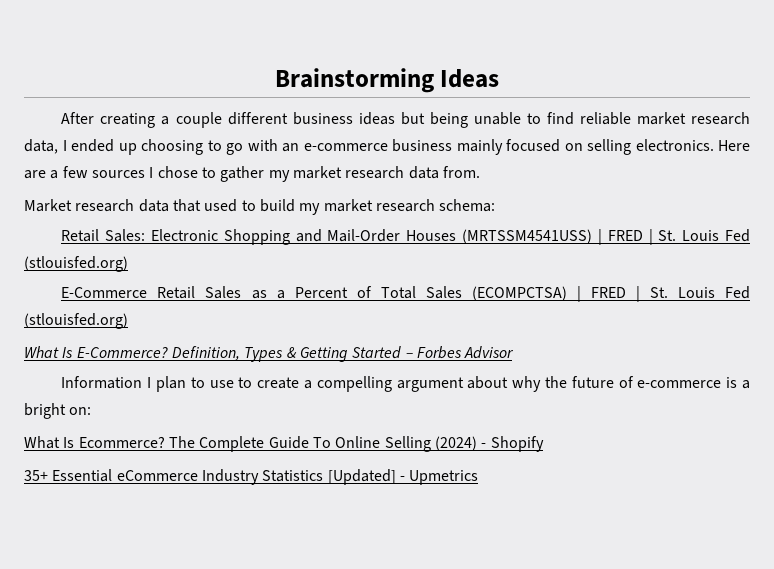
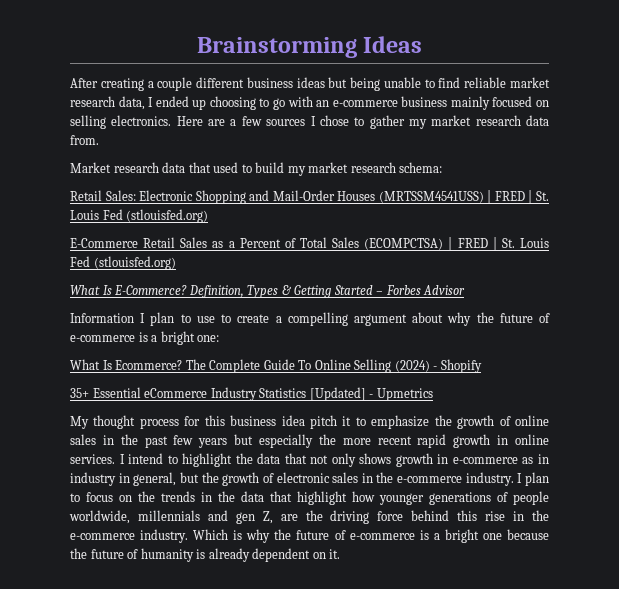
- Information I plan to use to create a compelling argument about why the future of e-commerce is a bright on:
+ Information I plan to use to create a compelling argument about why the future of e-commerce is a bright one:
+ My thought process for this business idea pitch it to emphasize the growth of online sales in the past few years but especially the more recent rapid growth in online services. I intend to highlight the data that not only shows growth in e-commerce as in industry in general, but the growth of electronic sales in the e-commerce industry. I plan to focus on the trends in the data that highlight how younger generations of people worldwide, millennials and gen Z, are the driving force behind this rise in the e-commerce industry. Which is why the future of e-commerce is a bright one because the future of humanity is already dependent on it.

